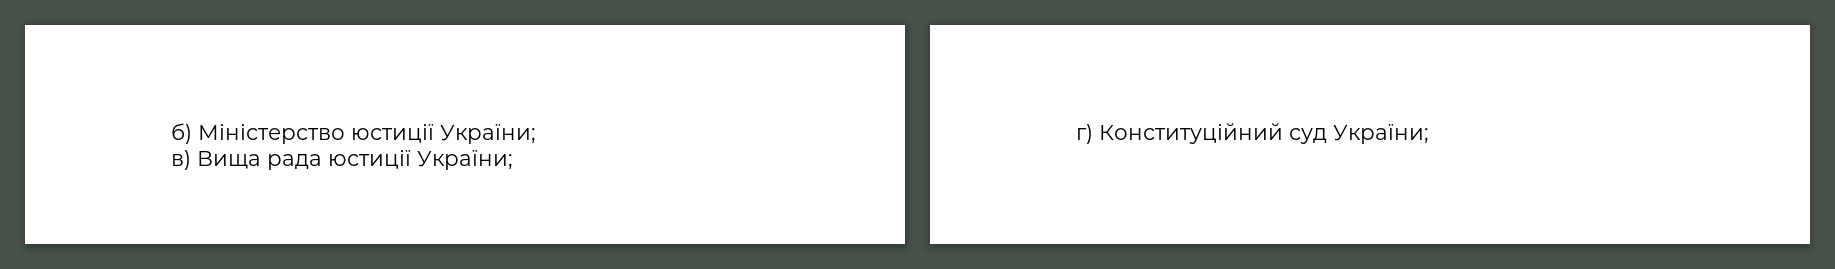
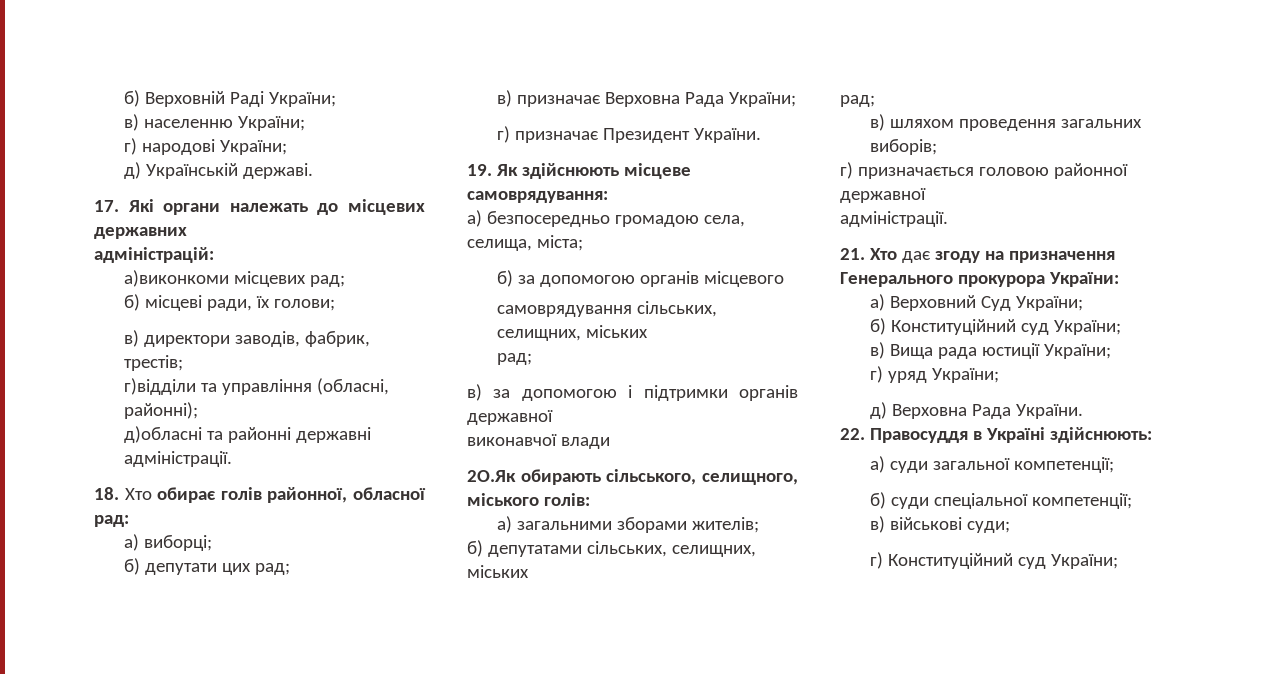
- б) Міністерство юстиції України;
+ б) Верховній Раді України;
+ в) населенню України;
+ г) народові України;
+ д) Українській державі.
+ 17. Які органи належать до місцевих державних
+ адміністрацій:
+ а)виконкоми місцевих рад;
+ б) місцеві ради, їх голови;
+ в) директори заводів, фабрик, трестів;
+ г)відділи та управління (обласні, районні);
+ д)обласні та районні державні адміністрації.
+ 18. Хто обирає голів районної, обласної рад:
+ а) виборці;
+ б) депутати цих рад;
+ в) призначає Верховна Рада України;
+ г) призначає Президент України.
+ 19. Як здійснюють місцеве самоврядування:
+ а) безпосередньо громадою села, селища, міста;
+ б) за допомогою органів місцевого
+ самоврядування сільських, селищних, міських
+ рад;
+ в) за допомогою і підтримки органів державної
+ виконавчої влади
+ 2О.Як обирають сільського, селищного, міського голів:
+ а) загальними зборами жителів;
+ б) депутатами сільських, селищних, міських
+ рад;
+ в) шляхом проведення загальних виборів;
+ г) призначається головою районної державної
+ адміністрації.
+ 21. Хто дає згоду на призначення Генерального прокурора України:
+ а) Верховний Суд України;
+ б) Конституційний суд України;
+ г) уряд України;
+ д) Верховна Рада України.
+ 22. Правосуддя в Україні здійснюють:
+ а) суди загальної компетенції;
+ б) суди спеціальної компетенції;
+ в) військові суди;

